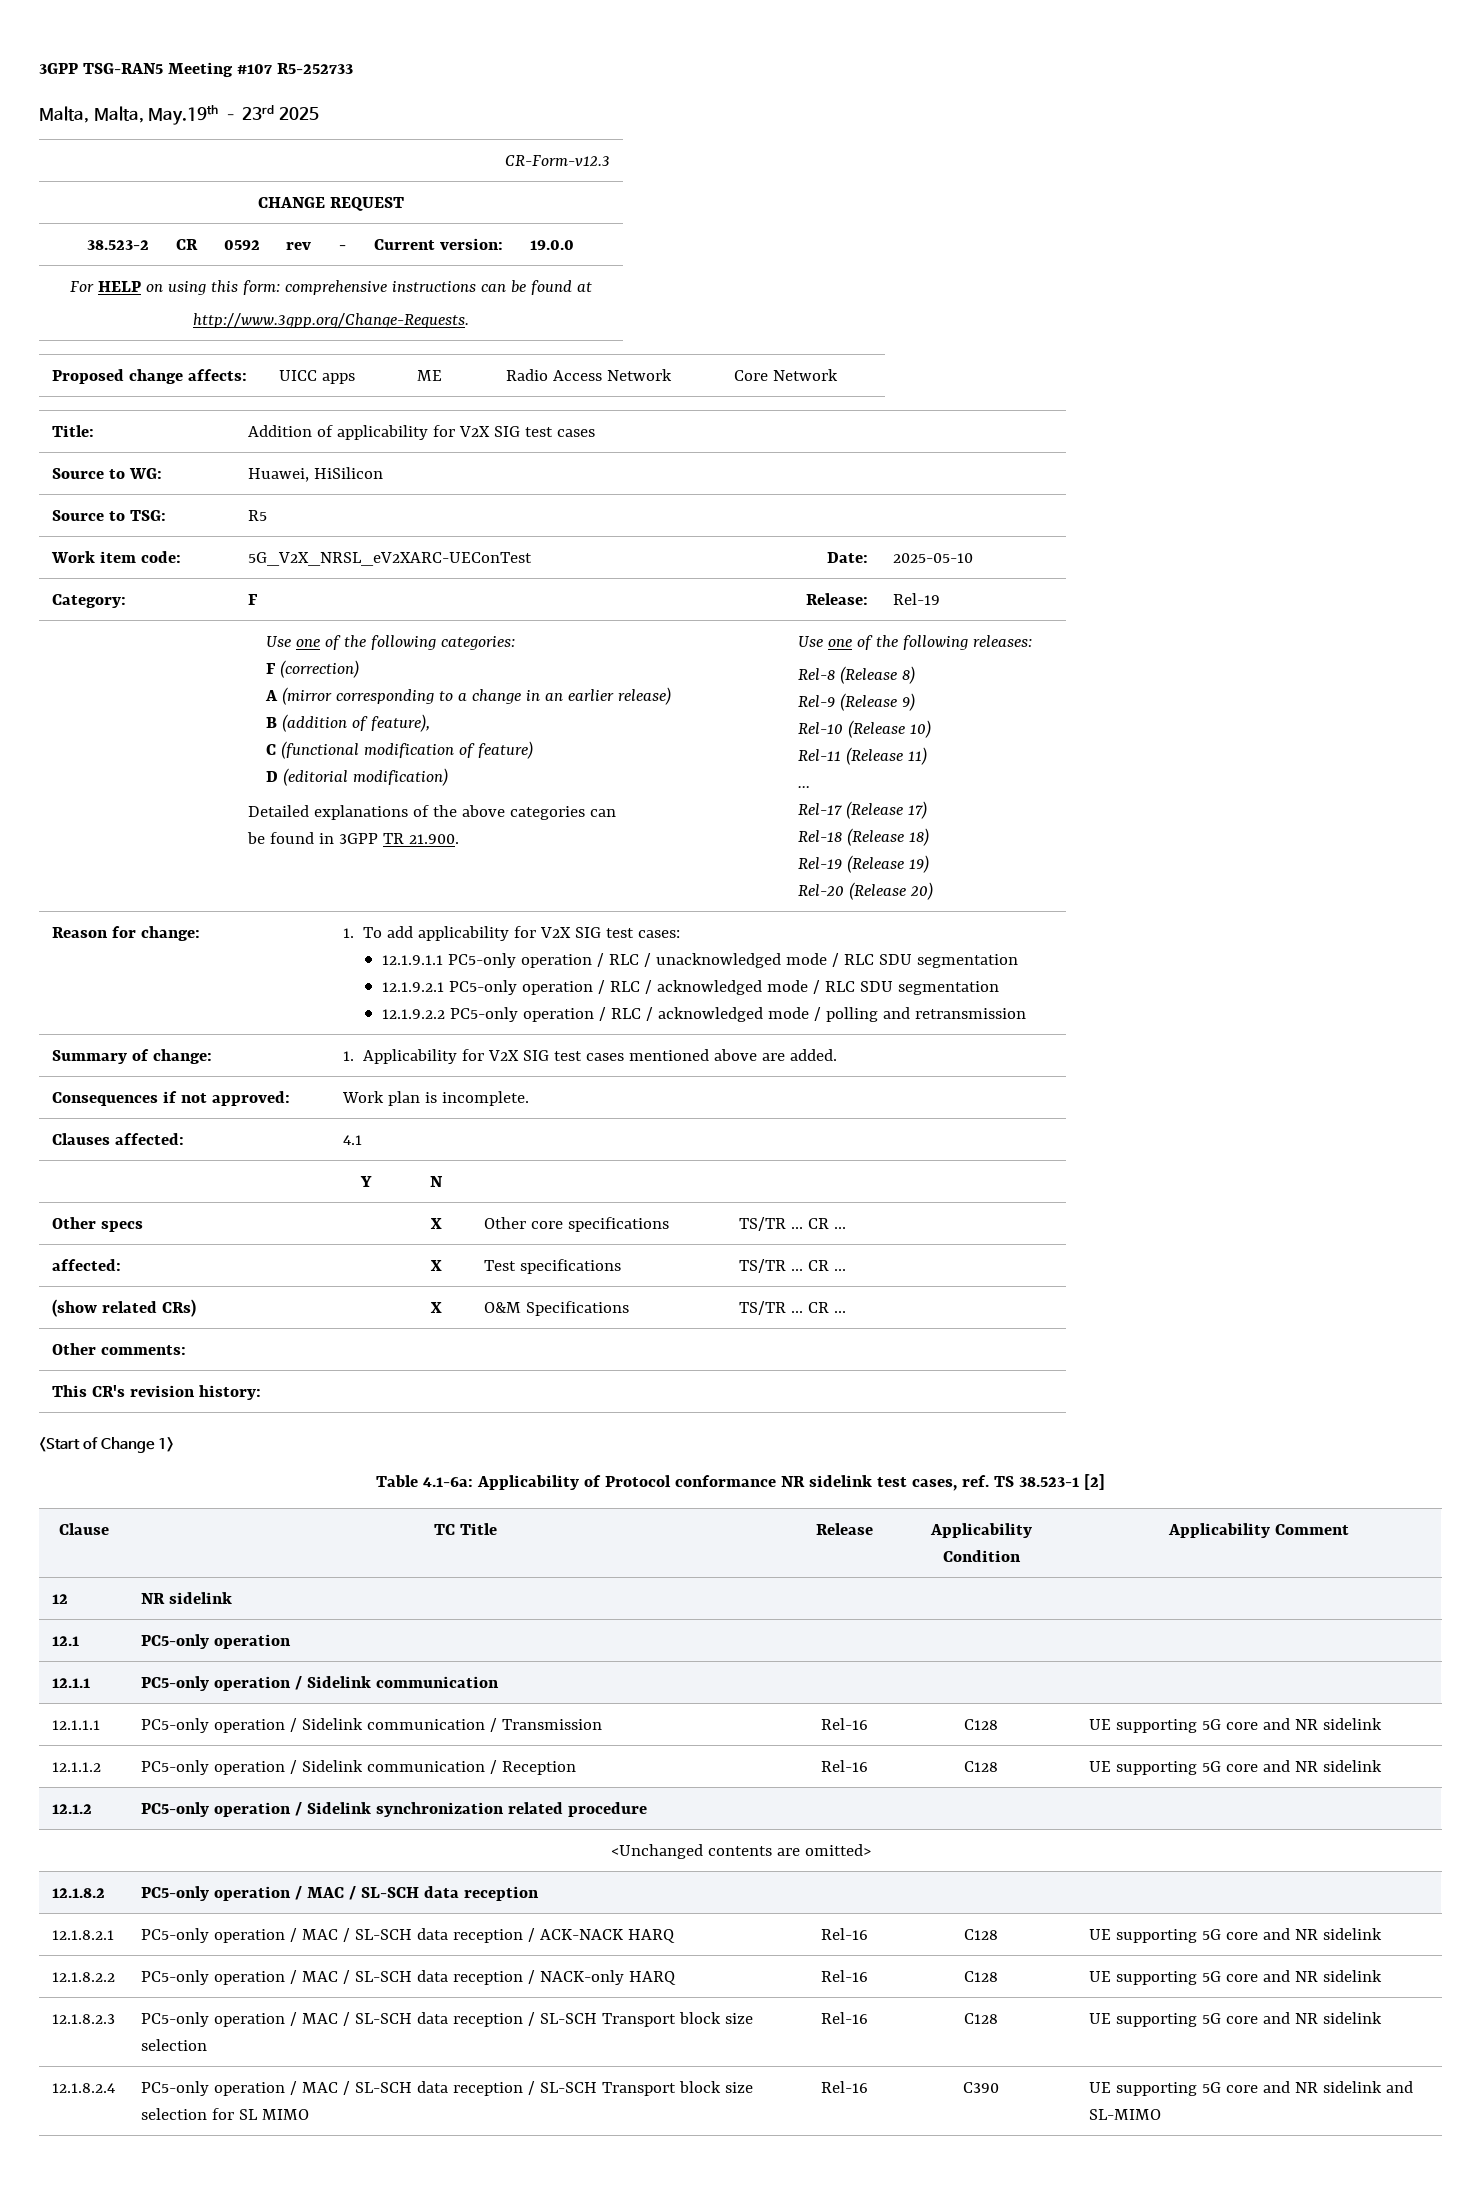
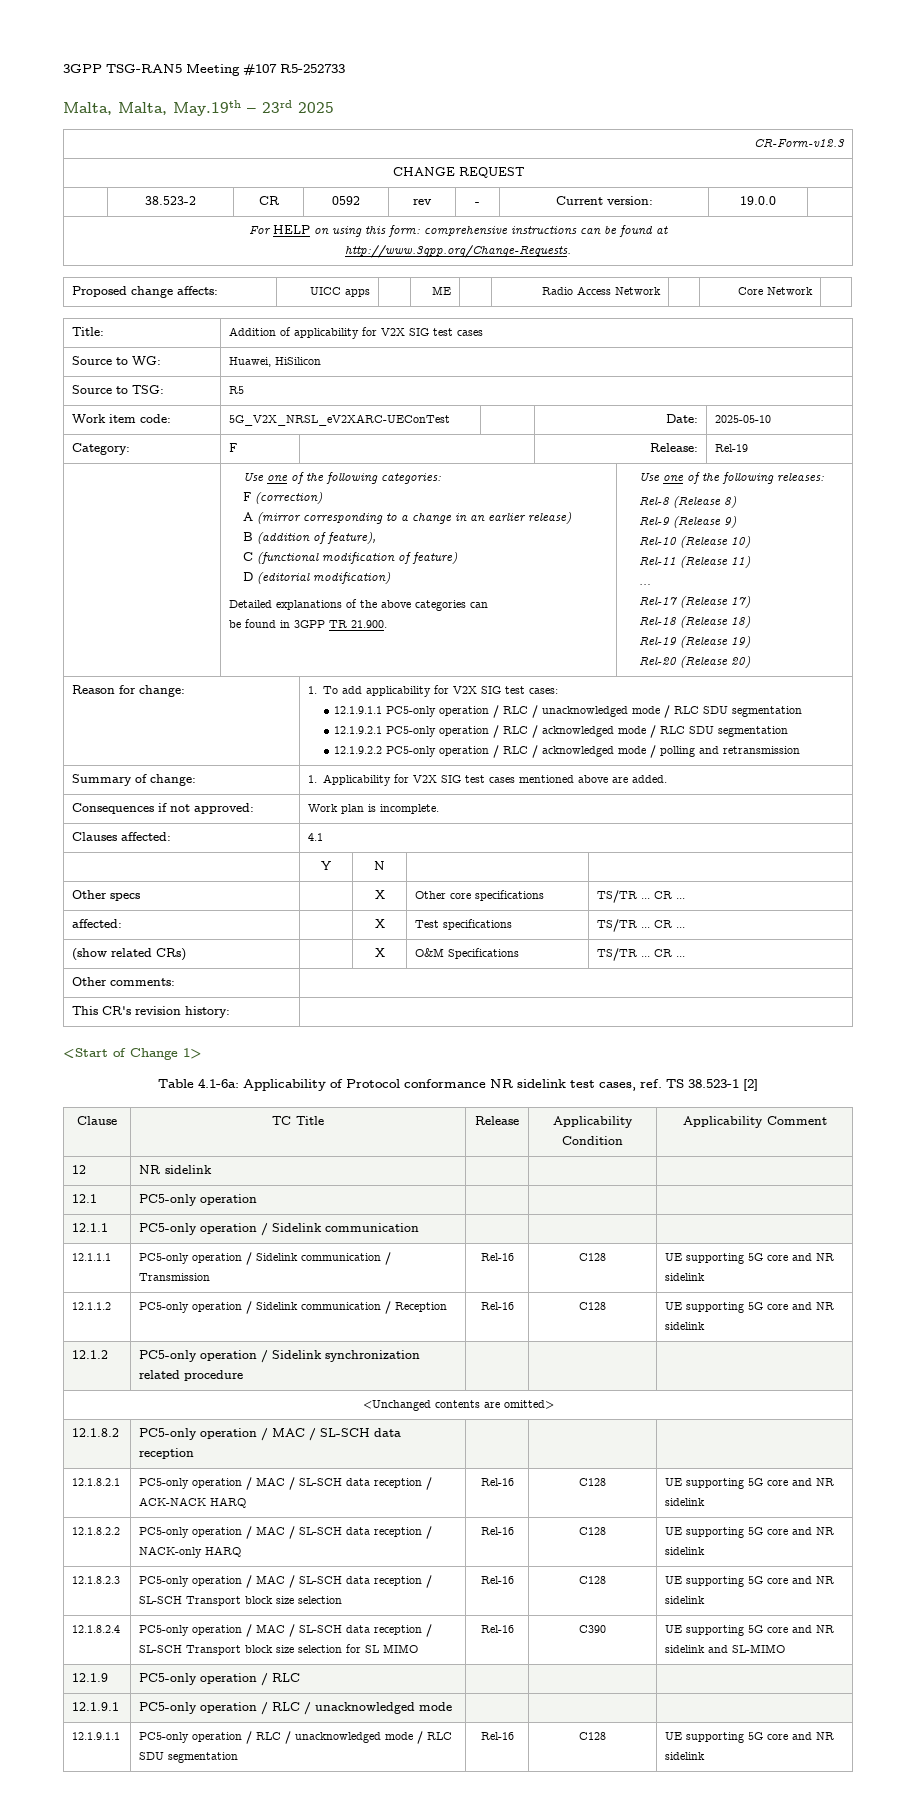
+ 12.1.9 | PC5-only operation / RLC | | |
+ 12.1.9.1 | PC5-only operation / RLC / unacknowledged mode | | |
+ 12.1.9.1.1 | PC5-only operation / RLC / unacknowledged mode / RLC SDU segmentation | Rel-16 | C128 | UE supporting 5G core and NR sidelink

